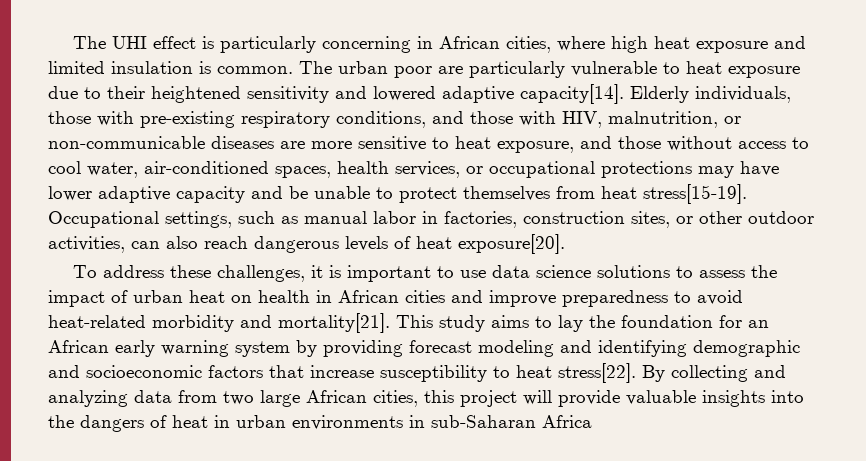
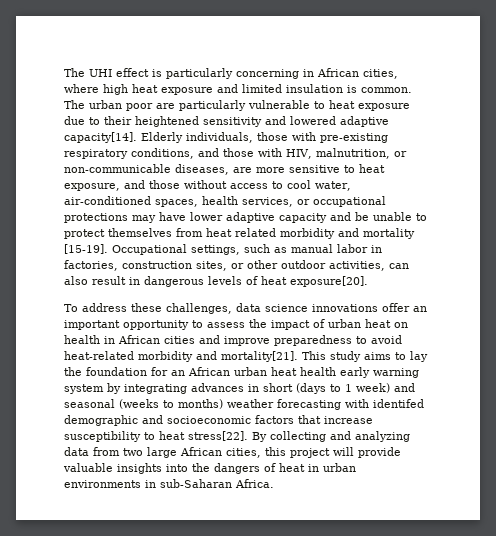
- Elderly individuals, those with pre-existing respiratory conditions, and those with HIV, malnutrition, or non-communicable diseases are more sensitive to heat exposure, and those without access to cool water, air-conditioned spaces, health services, or occupational protections may have lower adaptive capacity and be unable to protect themselves from heat stress[15-19].
+ Elderly individuals, those with pre-existing respiratory conditions, and those with HIV, malnutrition, or non-communicable diseases, are more sensitive to heat exposure, and those without access to cool water, air-conditioned spaces, health services, or occupational protections may have lower adaptive capacity and be unable to protect themselves from heat related morbidity and mortality [15-19].
- Occupational settings, such as manual labor in factories, construction sites, or other outdoor activities, can also reach dangerous levels of heat exposure[20].
+ Occupational settings, such as manual labor in factories, construction sites, or other outdoor activities, can also result in dangerous levels of heat exposure[20].
- To address these challenges, it is important to use data science solutions to assess the impact of urban heat on health in African cities and improve preparedness to avoid heat-related morbidity and mortality[21].
+ To address these challenges, data science innovations offer an important opportunity to assess the impact of urban heat on health in African cities and improve preparedness to avoid heat-related morbidity and mortality[21].
- This study aims to lay the foundation for an African early warning system by providing forecast modeling and identifying demographic and socioeconomic factors that increase susceptibility to heat stress[22].
+ This study aims to lay the foundation for an African urban heat health early warning system by integrating advances in short (days to 1 week) and seasonal (weeks to months) weather forecasting with identifed demographic and socioeconomic factors that increase susceptibility to heat stress[22].
- By collecting and analyzing data from two large African cities, this project will provide valuable insights into the dangers of heat in urban environments in sub-Saharan Africa
+ By collecting and analyzing data from two large African cities, this project will provide valuable insights into the dangers of heat in urban environments in sub-Saharan Africa.

